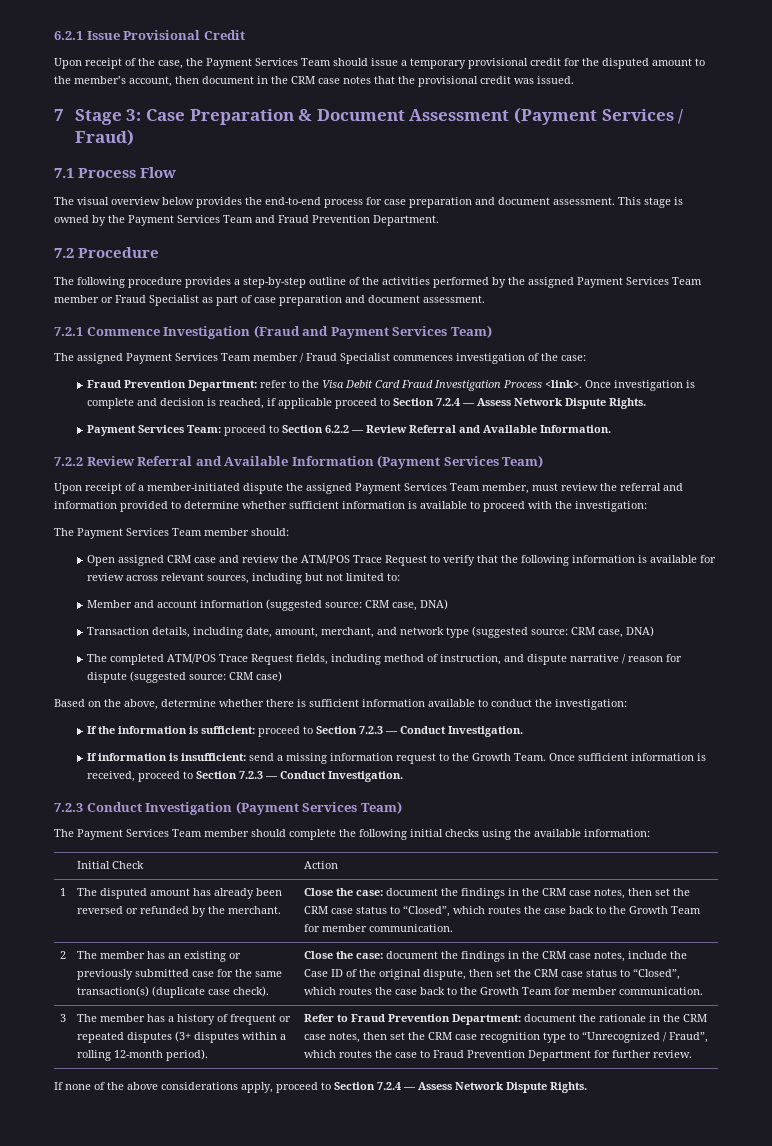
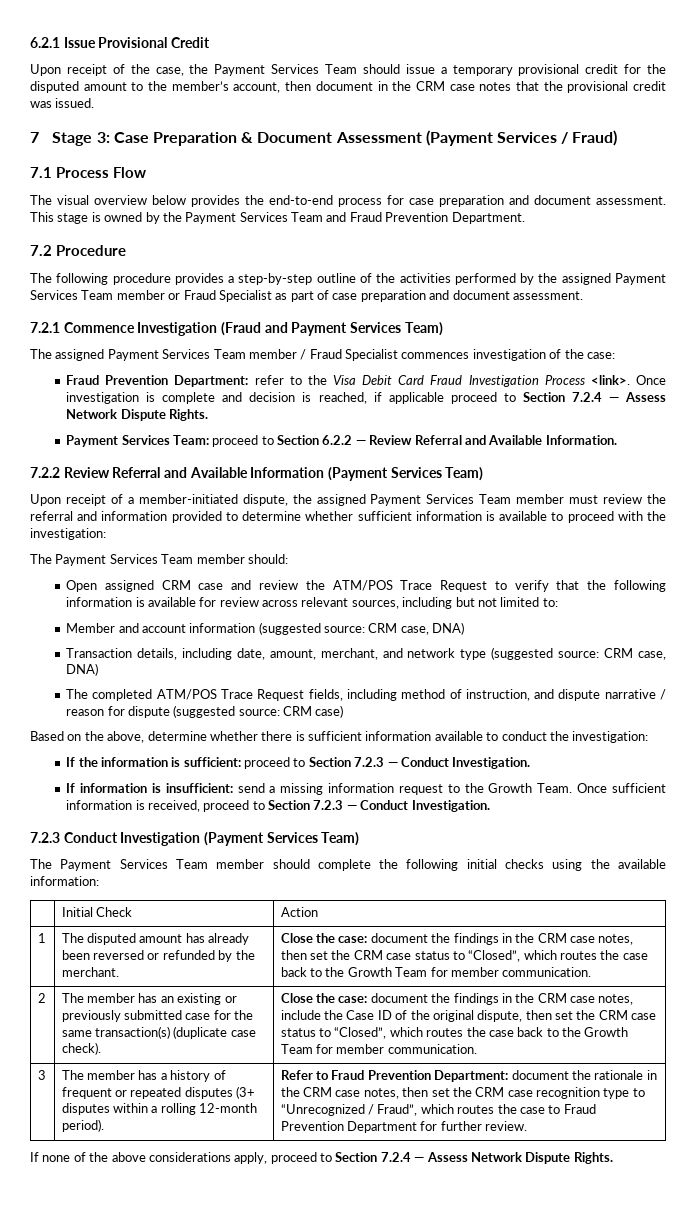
- Upon receipt of a member-initiated dispute the assigned Payment Services Team member, must review the referral and information provided to determine whether sufficient information is available to proceed with the investigation:
+ Upon receipt of a member-initiated dispute, the assigned Payment Services Team member must review the referral and information provided to determine whether sufficient information is available to proceed with the investigation:

